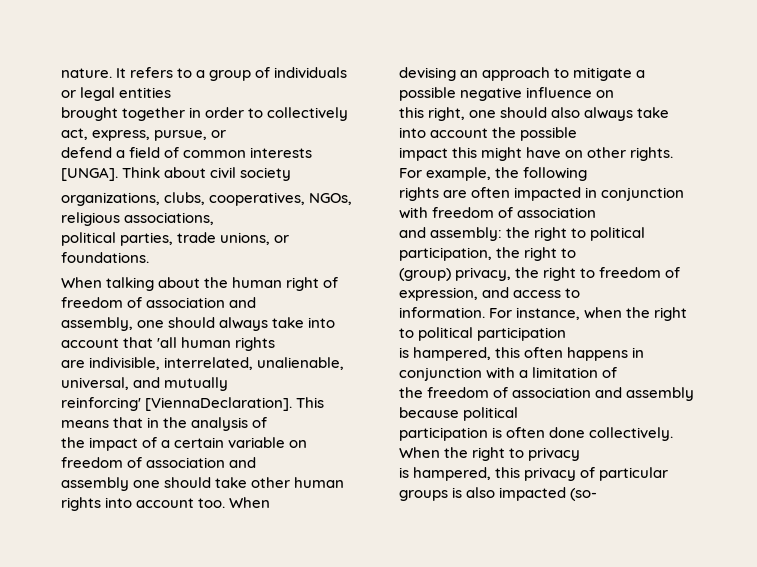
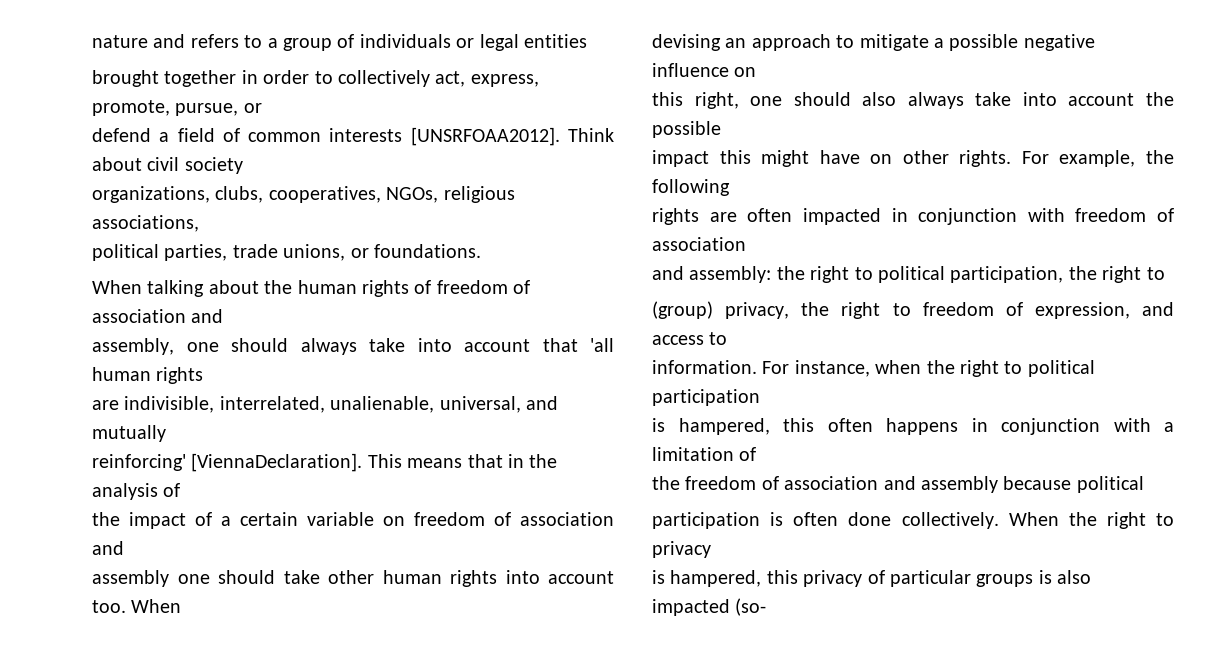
- nature. It refers to a group of individuals or legal entities
+ nature and refers to a group of individuals or legal entities
- brought together in order to collectively act, express, pursue, or
+ brought together in order to collectively act, express, promote, pursue, or
- defend a field of common interests [UNGA].
+ defend a field of common interests [UNSRFOAA2012].
- When talking about the human right of freedom of association and
+ When talking about the human rights of freedom of association and

